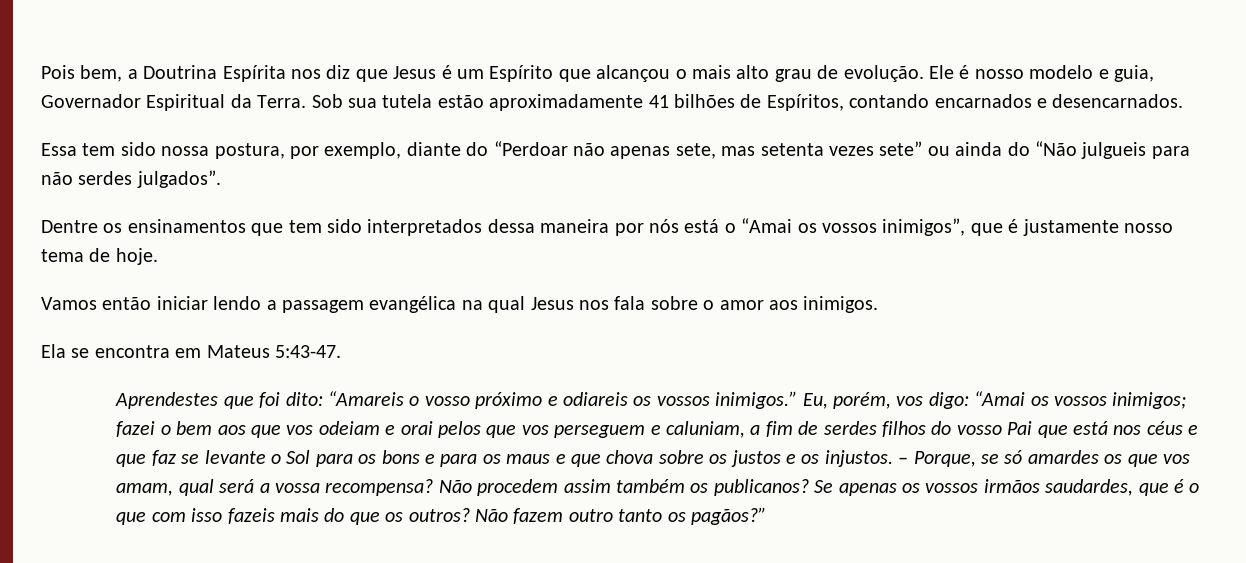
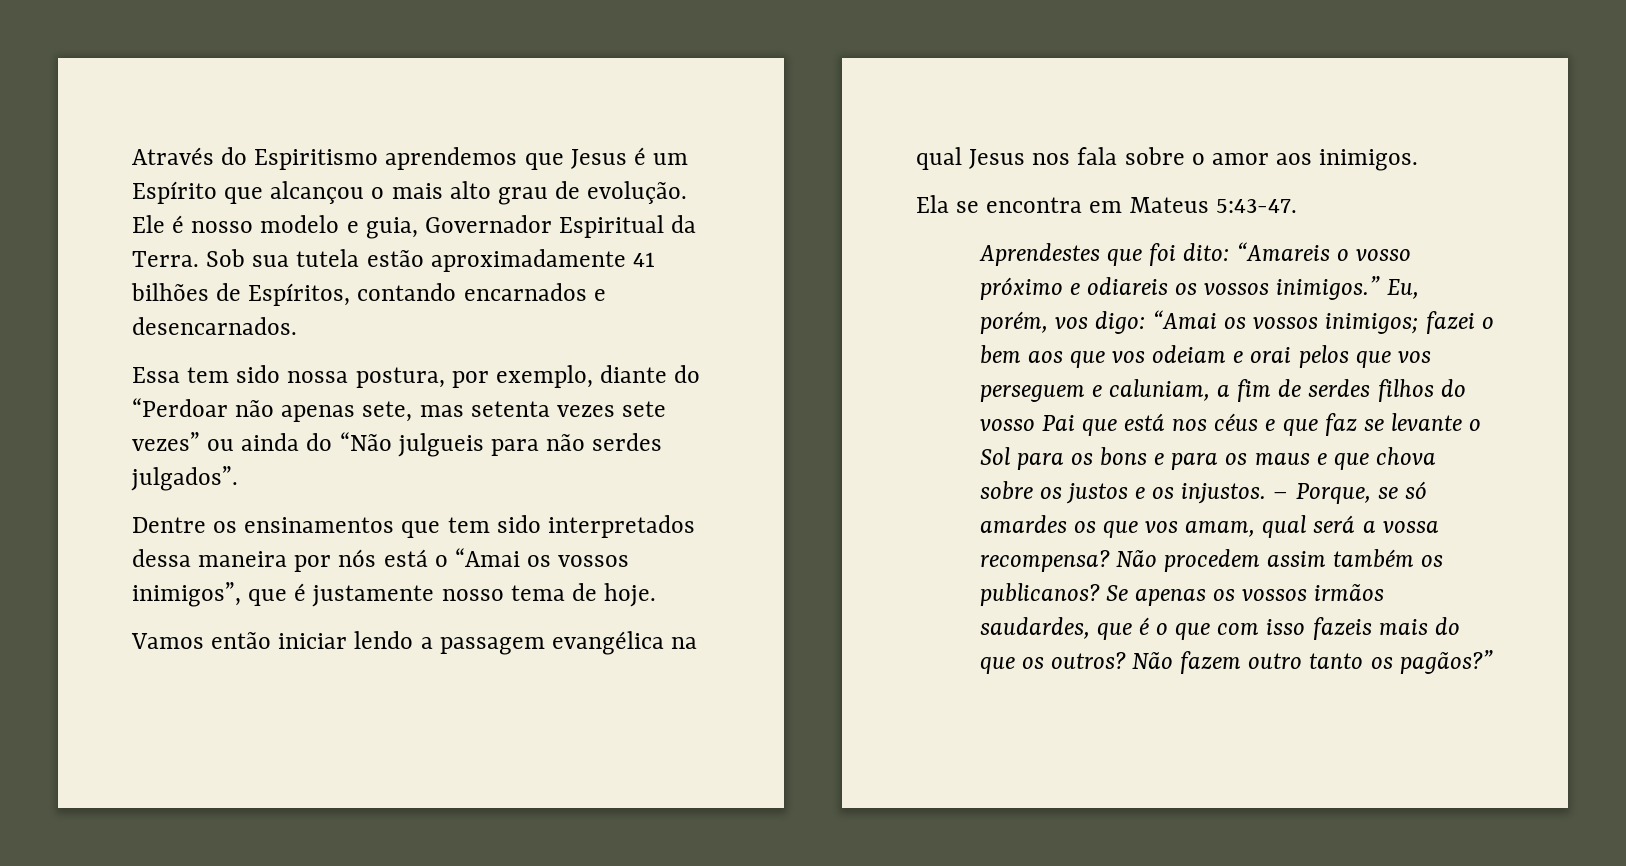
- Pois bem, a Doutrina Espírita nos diz que Jesus é um Espírito que alcançou o mais alto grau de evolução.
+ Através do Espiritismo aprendemos que Jesus é um Espírito que alcançou o mais alto grau de evolução.
- Essa tem sido nossa postura, por exemplo, diante do “Perdoar não apenas sete, mas setenta vezes sete” ou ainda do “Não julgueis para não serdes julgados”.
+ Essa tem sido nossa postura, por exemplo, diante do “Perdoar não apenas sete, mas setenta vezes sete vezes” ou ainda do “Não julgueis para não serdes julgados”.

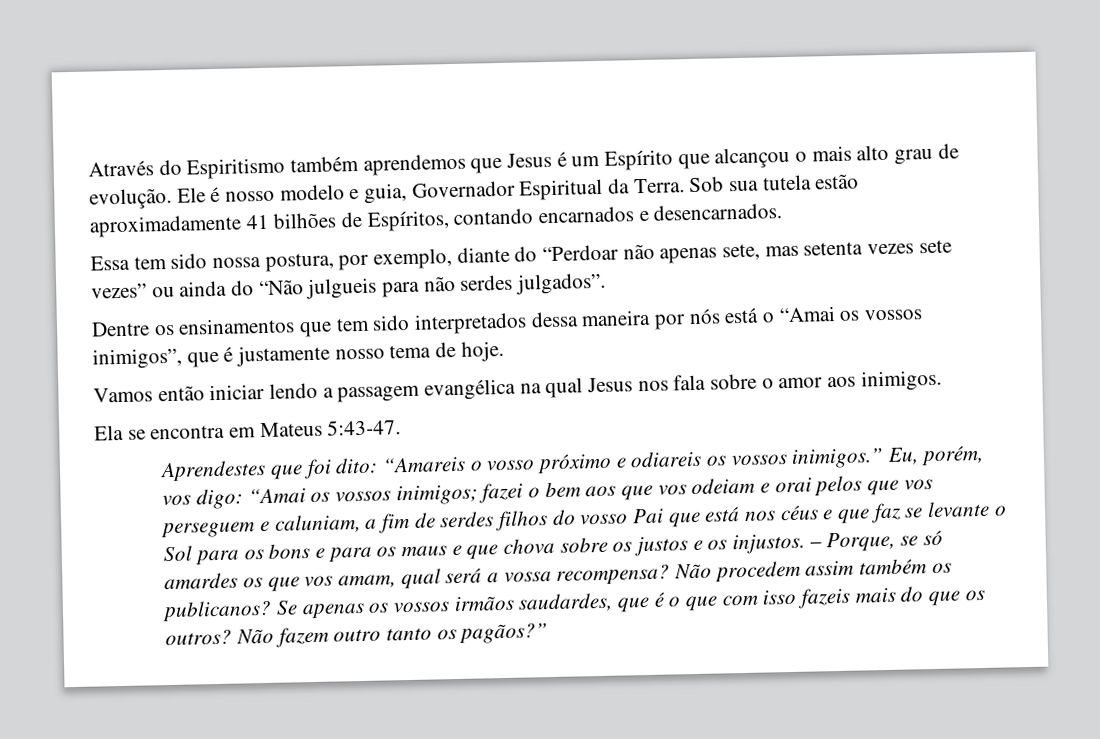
- Através do Espiritismo aprendemos que Jesus é um Espírito que alcançou o mais alto grau de evolução.
+ Através do Espiritismo também aprendemos que Jesus é um Espírito que alcançou o mais alto grau de evolução.

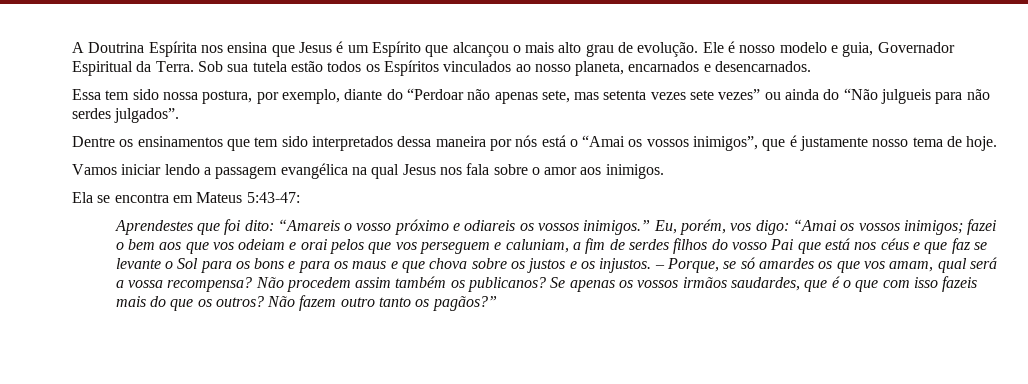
- Através do Espiritismo também aprendemos que Jesus é um Espírito que alcançou o mais alto grau de evolução.
+ A Doutrina Espírita nos ensina que Jesus é um Espírito que alcançou o mais alto grau de evolução.
- Sob sua tutela estão aproximadamente 41 bilhões de Espíritos, contando encarnados e desencarnados.
+ Sob sua tutela estão todos os Espíritos vinculados ao nosso planeta, encarnados e desencarnados.
- Vamos então iniciar lendo a passagem evangélica na qual Jesus nos fala sobre o amor aos inimigos.
+ Vamos iniciar lendo a passagem evangélica na qual Jesus nos fala sobre o amor aos inimigos.
- Ela se encontra em Mateus 5:43-47.
+ Ela se encontra em Mateus 5:43-47:

